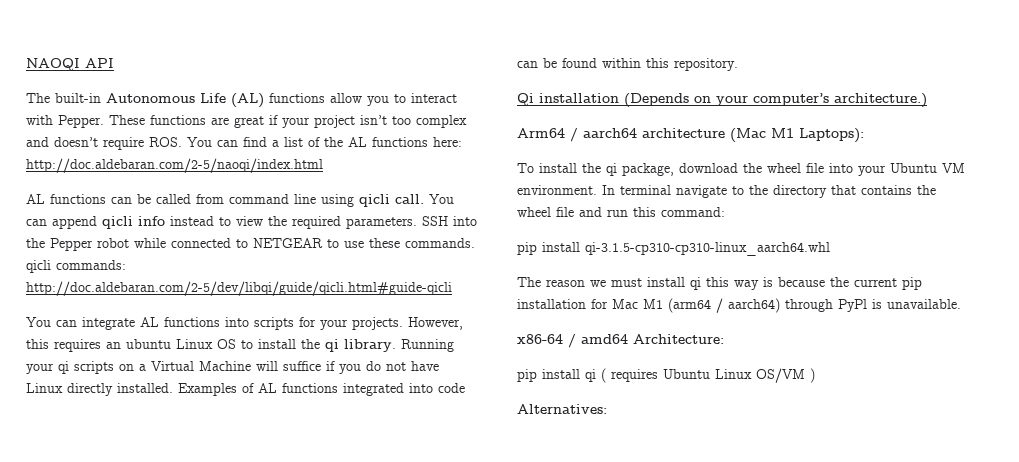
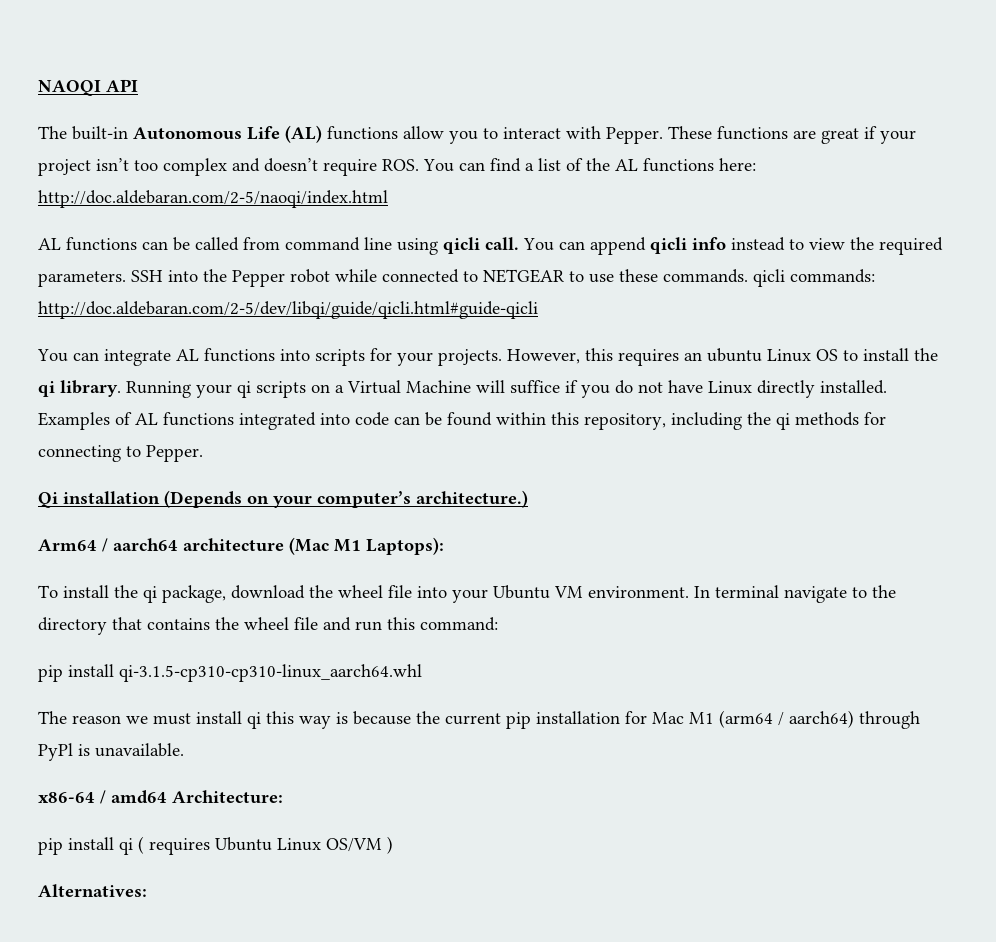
- Examples of AL functions integrated into code can be found within this repository.
+ Examples of AL functions integrated into code can be found within this repository, including the qi methods for connecting to Pepper.

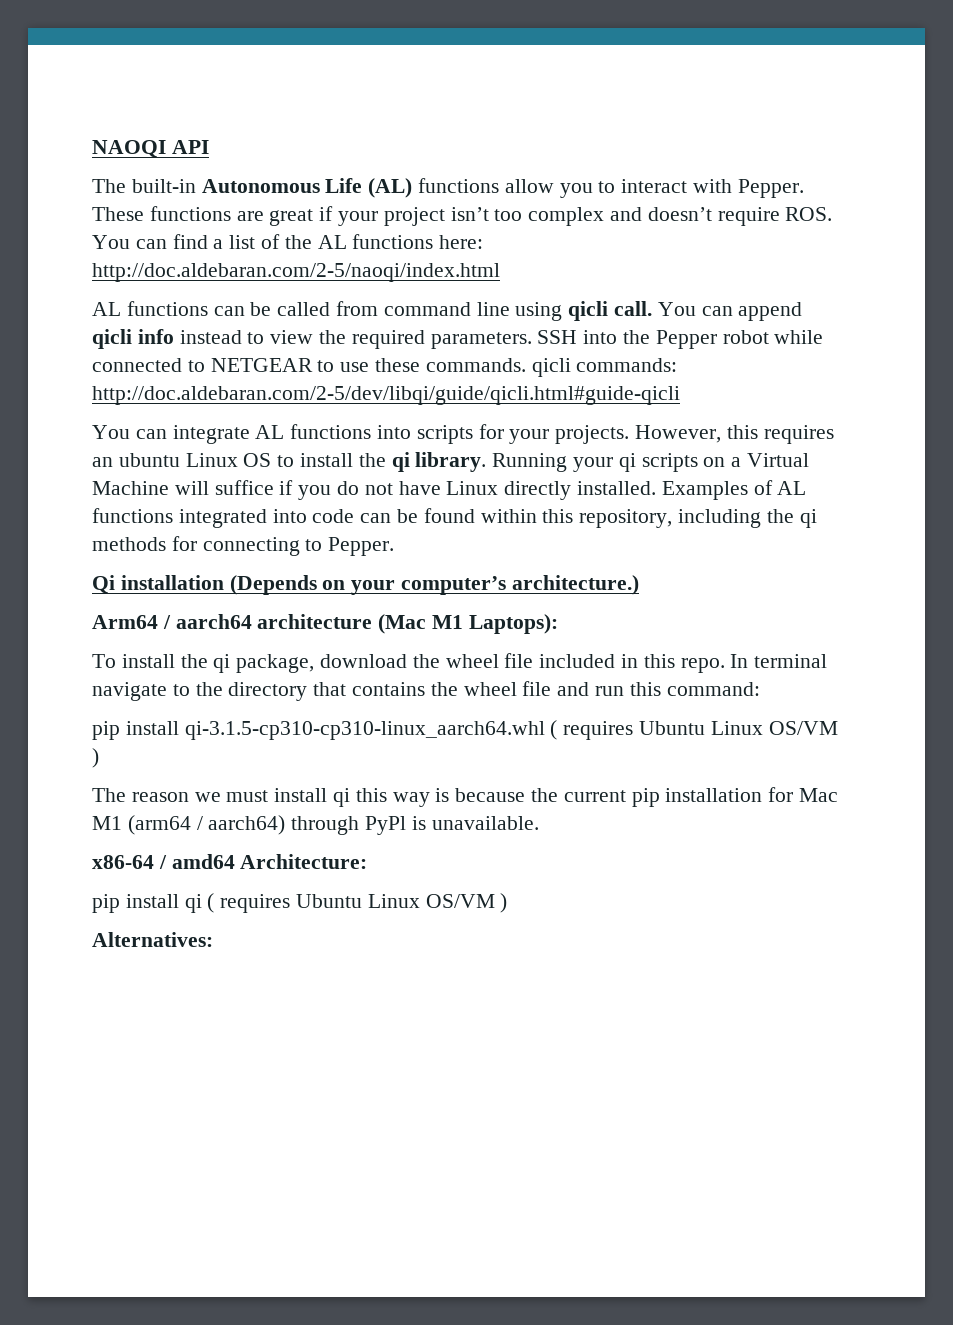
- To install the qi package, download the wheel file into your Ubuntu VM environment.
+ To install the qi package, download the wheel file included in this repo.
- pip install qi-3.1.5-cp310-cp310-linux_aarch64.whl
+ pip install qi-3.1.5-cp310-cp310-linux_aarch64.whl ( requires Ubuntu Linux OS/VM )

